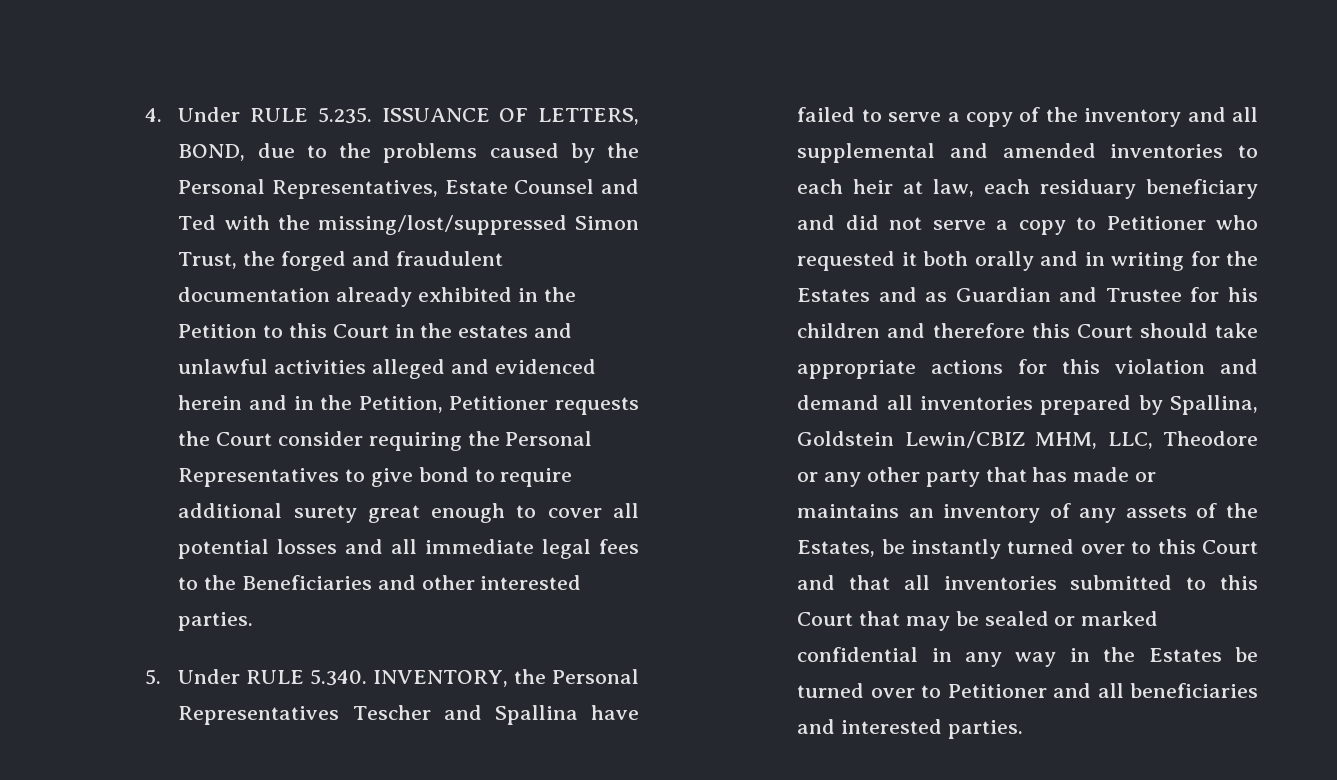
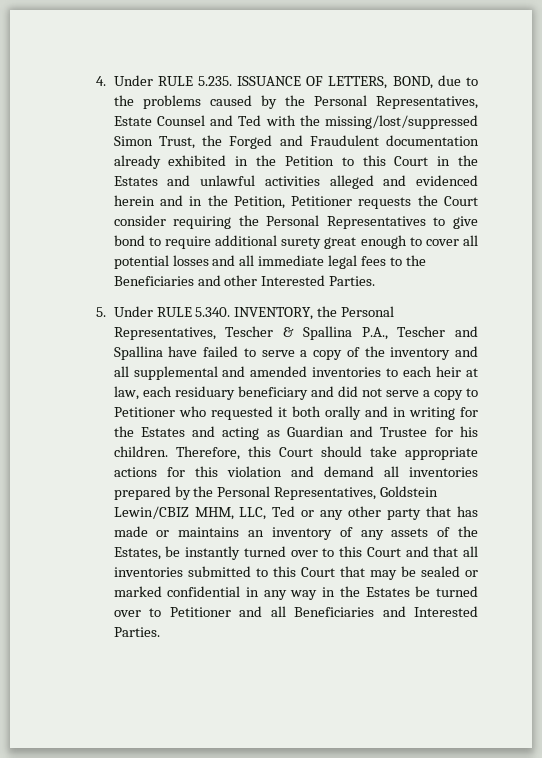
- 4. Under RULE 5.235. ISSUANCE OF LETTERS, BOND, due to the problems caused by the Personal Representatives, Estate Counsel and Ted with the missing/lost/suppressed Simon Trust, the forged and fraudulent documentation already exhibited in the Petition to this Court in the estates and unlawful activities alleged and evidenced herein and in the Petition, Petitioner requests the Court consider requiring the Personal Representatives to give bond to require additional surety great enough to cover all potential losses and all immediate legal fees to the Beneficiaries and other interested parties.
+ 4. Under RULE 5.235. ISSUANCE OF LETTERS, BOND, due to the problems caused by the Personal Representatives, Estate Counsel and Ted with the missing/lost/suppressed Simon Trust, the Forged and Fraudulent documentation already exhibited in the Petition to this Court in the Estates and unlawful activities alleged and evidenced herein and in the Petition, Petitioner requests the Court consider requiring the Personal Representatives to give bond to require additional surety great enough to cover all potential losses and all immediate legal fees to the Beneficiaries and other Interested Parties.
- 5. Under RULE 5.340. INVENTORY, the Personal Representatives Tescher and Spallina have failed to serve a copy of the inventory and all supplemental and amended inventories to each heir at law, each residuary beneficiary and did not serve a copy to Petitioner who requested it both orally and in writing for the Estates and as Guardian and Trustee for his children and therefore this Court should take appropriate actions for this violation and demand all inventories prepared by Spallina, Goldstein Lewin/CBIZ MHM, LLC, Theodore or any other party that has made or maintains an inventory of any assets of the Estates, be instantly turned over to this Court and that all inventories submitted to this Court that may be sealed or marked confidential in any way in the Estates be turned over to Petitioner and all beneficiaries and interested parties.
+ 5. Under RULE 5.340. INVENTORY, the Personal Representatives, Tescher & Spallina P.A., Tescher and Spallina have failed to serve a copy of the inventory and all supplemental and amended inventories to each heir at law, each residuary beneficiary and did not serve a copy to Petitioner who requested it both orally and in writing for the Estates and acting as Guardian and Trustee for his children. Therefore, this Court should take appropriate actions for this violation and demand all inventories prepared by the Personal Representatives, Goldstein Lewin/CBIZ MHM, LLC, Ted or any other party that has made or maintains an inventory of any assets of the Estates, be instantly turned over to this Court and that all inventories submitted to this Court that may be sealed or marked confidential in any way in the Estates be turned over to Petitioner and all Beneficiaries and Interested Parties.

